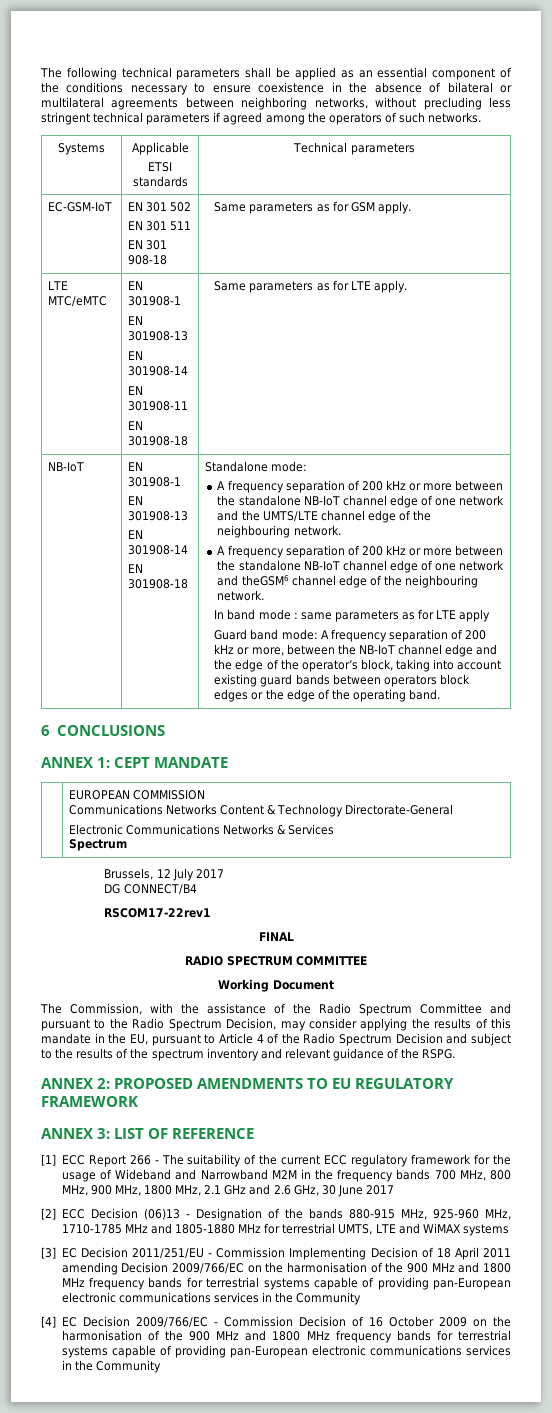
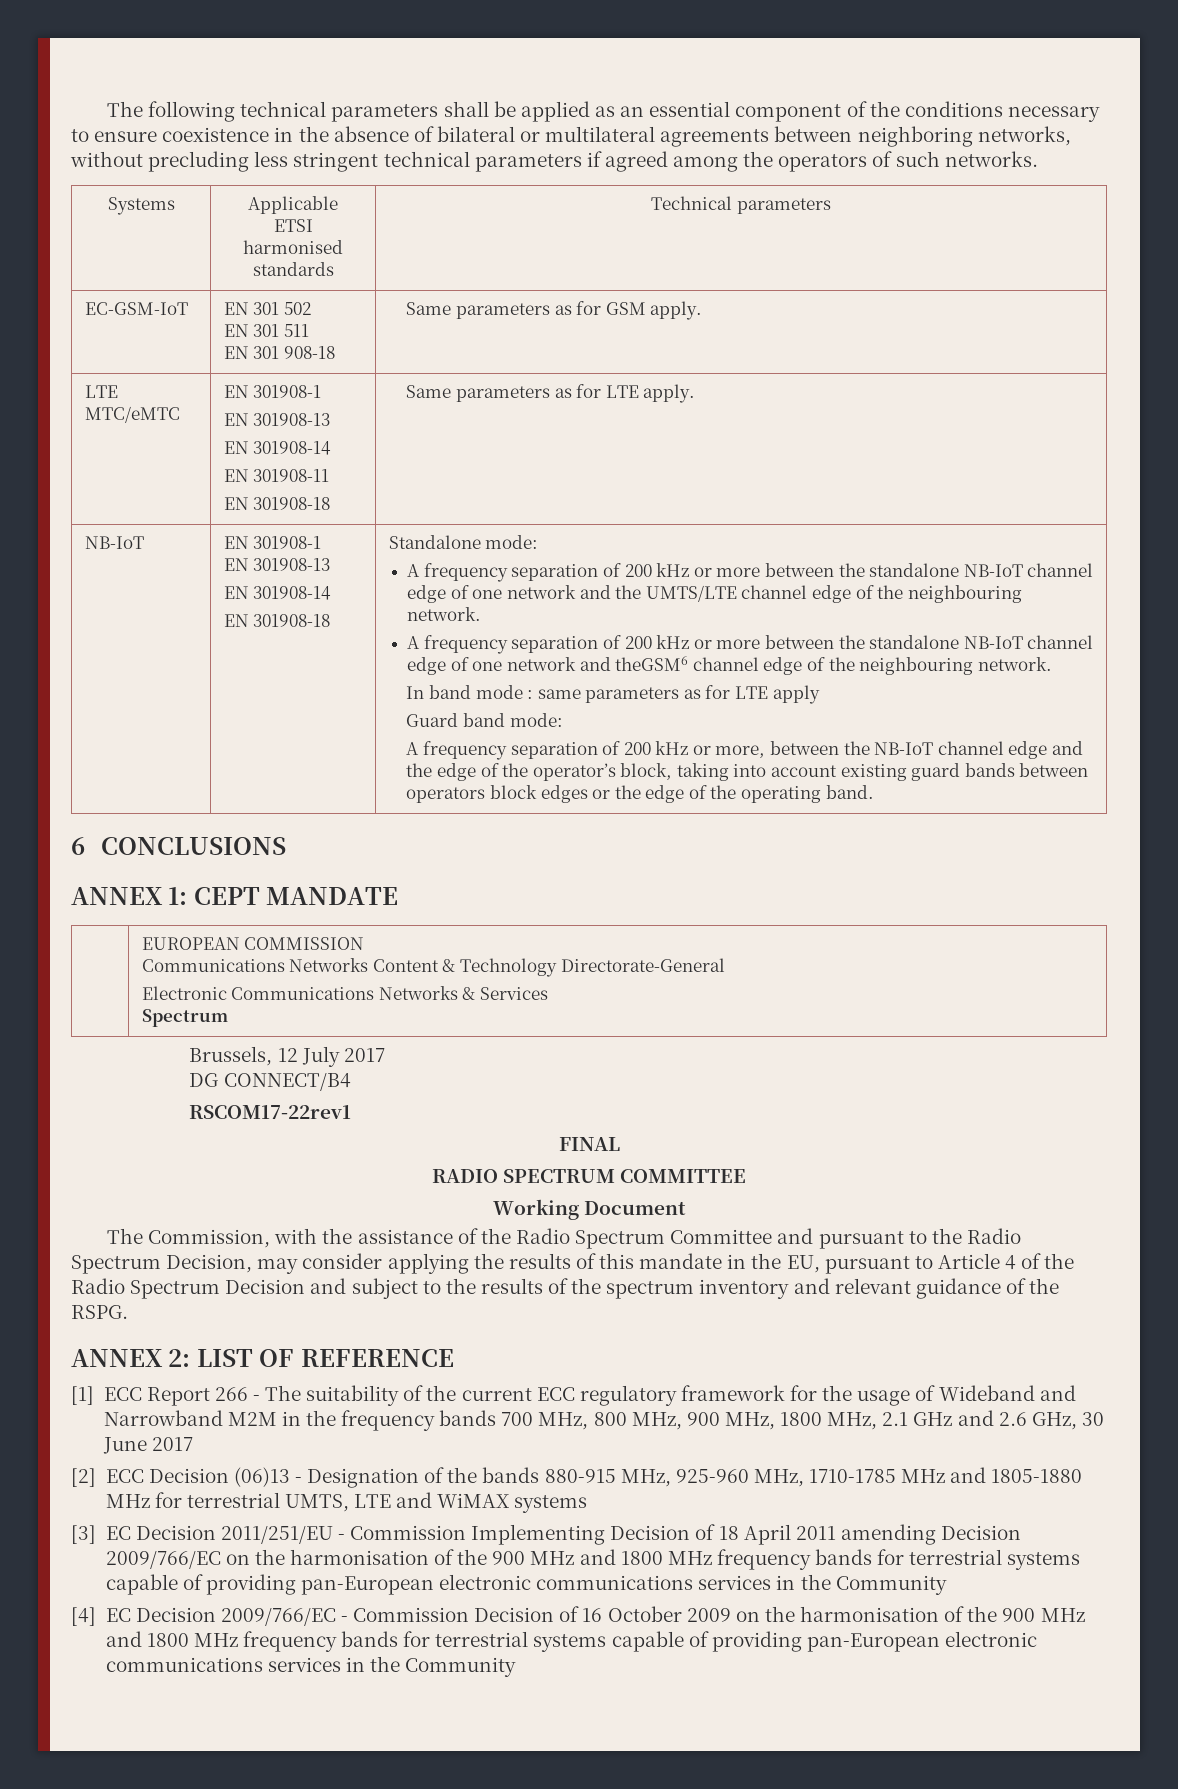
  Systems | Applicable
- ETSI standards | Technical parameters
+ ETSI harmonised standards | Technical parameters
- Guard band mode: A frequency separation of 200 kHz or more, between the NB-IoT channel edge and the edge of the operator’s block, taking into account existing guard bands between operators block edges or the edge of the operating band.
+ Guard band mode:
+ A frequency separation of 200 kHz or more, between the NB-IoT channel edge and the edge of the operator’s block, taking into account existing guard bands between operators block edges or the edge of the operating band.
- ANNEX 2: PROPOSED AMENDMENTS TO EU REGULATORY FRAMEWORK
- ANNEX 3: LIST OF REFERENCE
+ ANNEX 2: LIST OF REFERENCE

